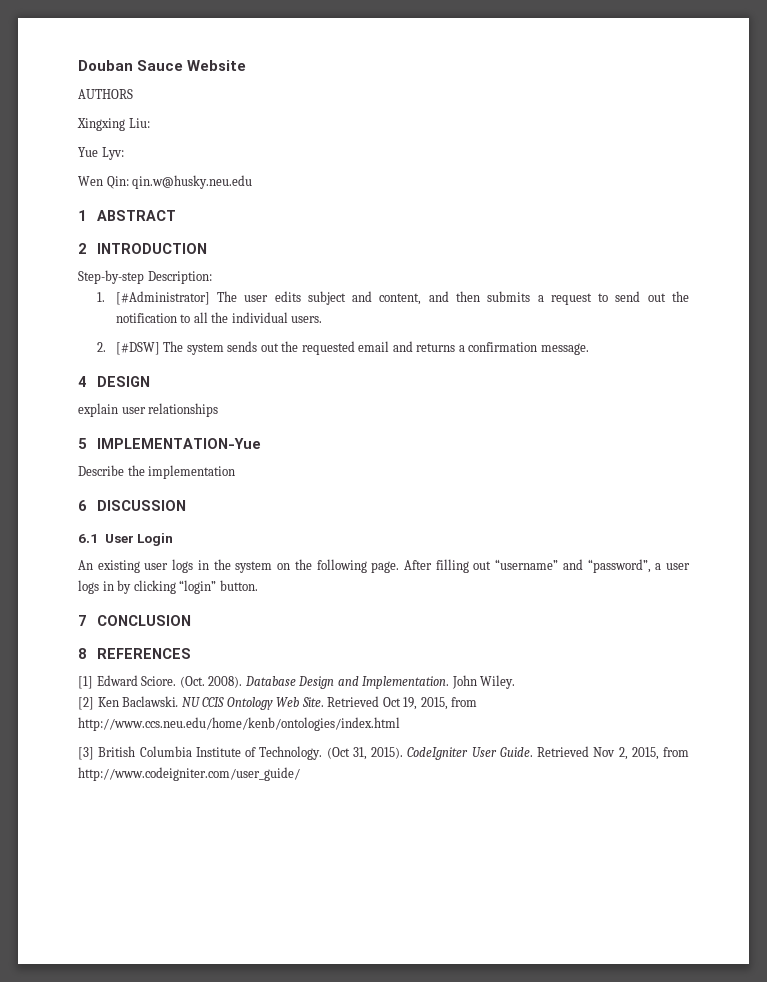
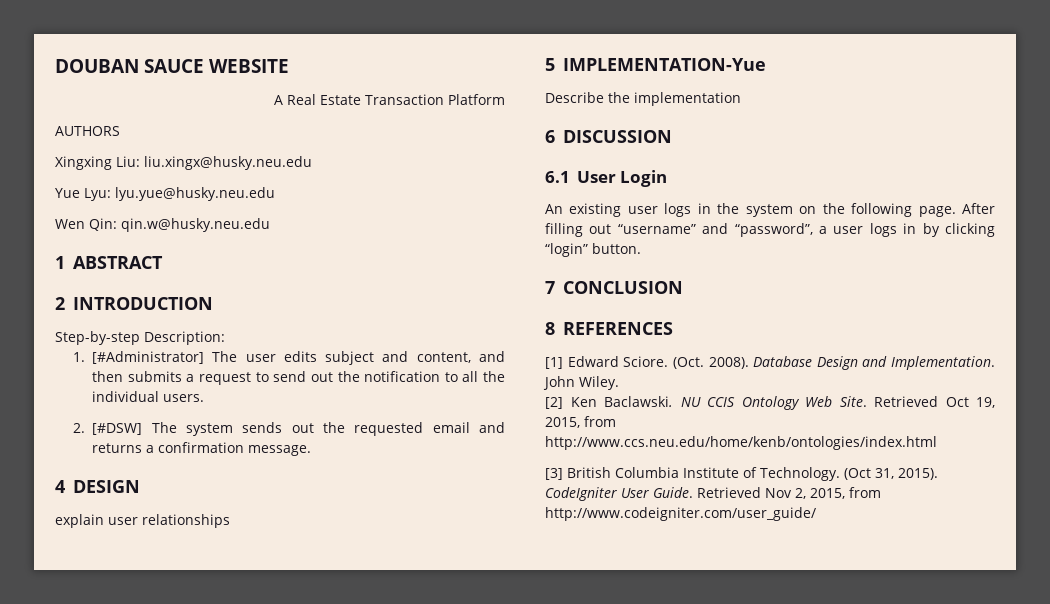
- Douban Sauce Website
+ DOUBAN SAUCE WEBSITE
+ A Real Estate Transaction Platform
- Xingxing Liu:
+ Xingxing Liu: liu.xingx@husky.neu.edu
- Yue Lyv:
+ Yue Lyu: lyu.yue@husky.neu.edu

